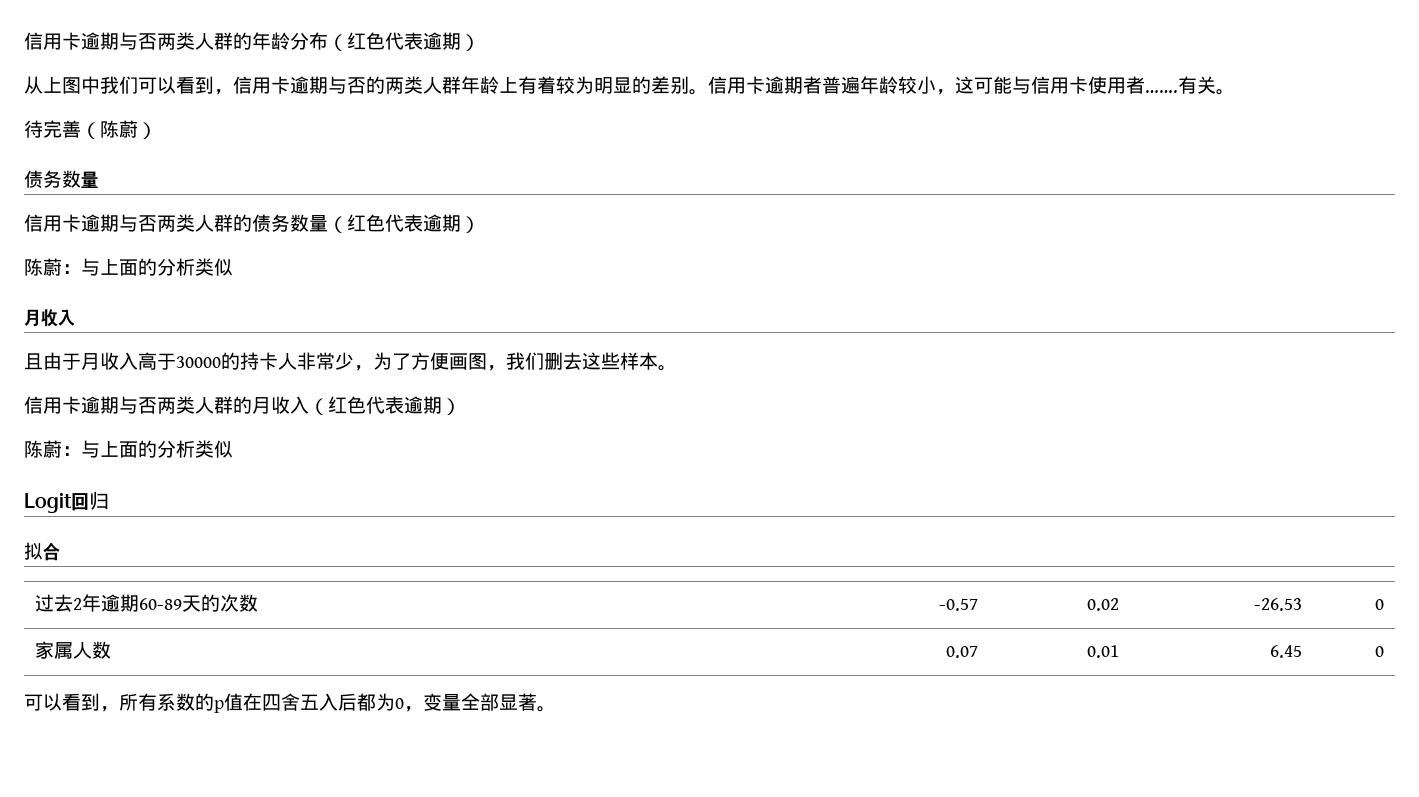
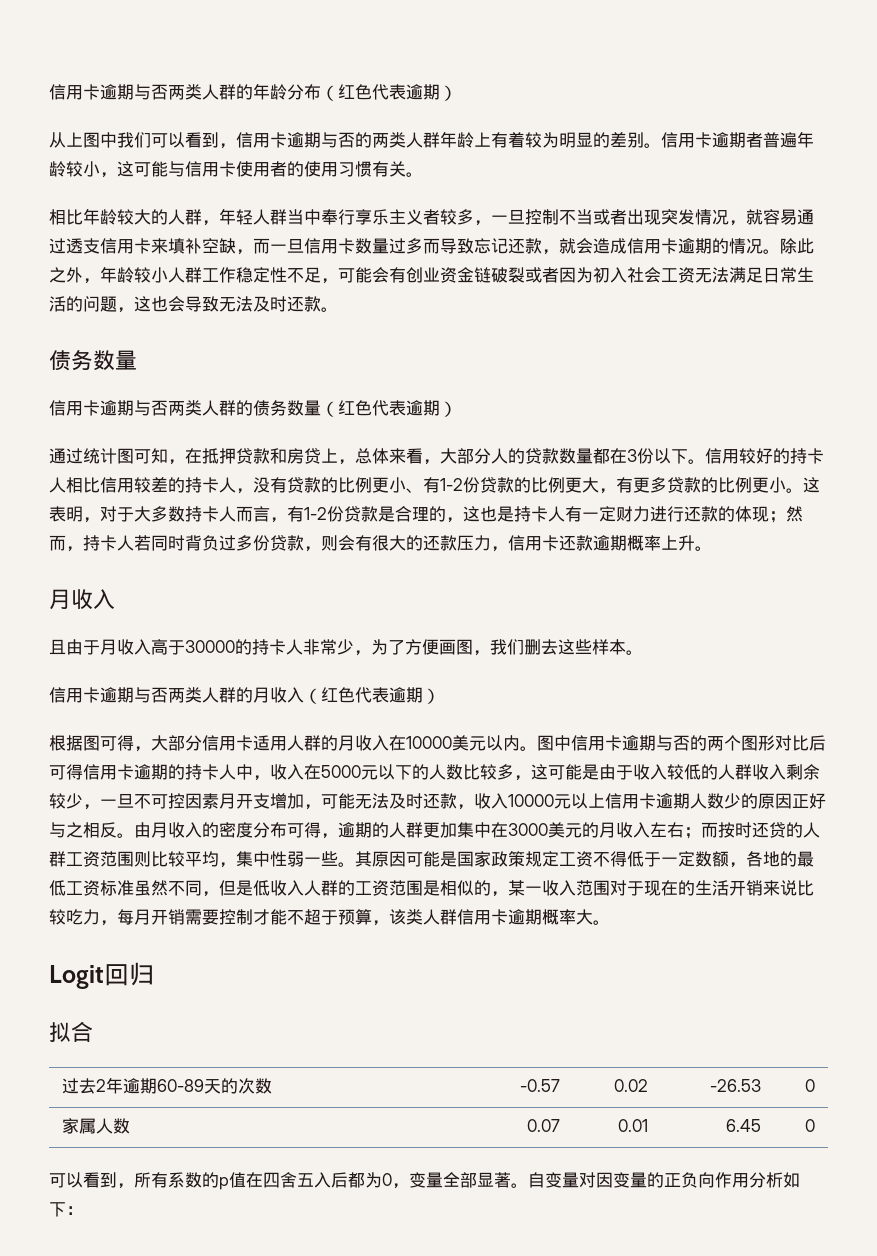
- 信用卡逾期者普遍年龄较小，这可能与信用卡使用者…….有关。
+ 信用卡逾期者普遍年龄较小，这可能与信用卡使用者的使用习惯有关。
- 待完善（陈蔚）
+ 相比年龄较大的人群，年轻人群当中奉行享乐主义者较多，一旦控制不当或者出现突发情况，就容易通过透支信用卡来填补空缺，而一旦信用卡数量过多而导致忘记还款，就会造成信用卡逾期的情况。除此之外，年龄较小人群工作稳定性不足，可能会有创业资金链破裂或者因为初入社会工资无法满足日常生活的问题，这也会导致无法及时还款。
  信用卡逾期与否两类人群的债务数量（红色代表逾期）
- 陈蔚：与上面的分析类似
+ 通过统计图可知，在抵押贷款和房贷上，总体来看，大部分人的贷款数量都在3份以下。信用较好的持卡人相比信用较差的持卡人，没有贷款的比例更小、有1-2份贷款的比例更大，有更多贷款的比例更小。这表明，对于大多数持卡人而言，有1-2份贷款是合理的，这也是持卡人有一定财力进行还款的体现；然而，持卡人若同时背负过多份贷款，则会有很大的还款压力，信用卡还款逾期概率上升。
  信用卡逾期与否两类人群的月收入（红色代表逾期）
- 陈蔚：与上面的分析类似
+ 根据图可得，大部分信用卡适用人群的月收入在10000美元以内。图中信用卡逾期与否的两个图形对比后可得信用卡逾期的持卡人中，收入在5000元以下的人数比较多，这可能是由于收入较低的人群收入剩余较少，一旦不可控因素月开支增加，可能无法及时还款，收入10000元以上信用卡逾期人数少的原因正好与之相反。由月收入的密度分布可得，逾期的人群更加集中在3000美元的月收入左右；而按时还贷的人群工资范围则比较平均，集中性弱一些。其原因可能是国家政策规定工资不得低于一定数额，各地的最低工资标准虽然不同，但是低收入人群的工资范围是相似的，某一收入范围对于现在的生活开销来说比较吃力，每月开销需要控制才能不超于预算，该类人群信用卡逾期概率大。
+ 自变量对因变量的正负向作用分析如下：

